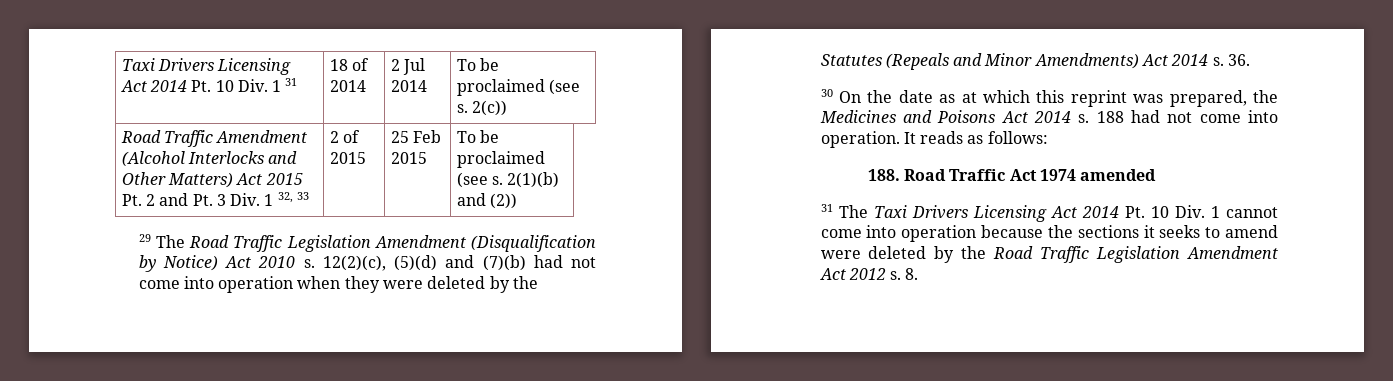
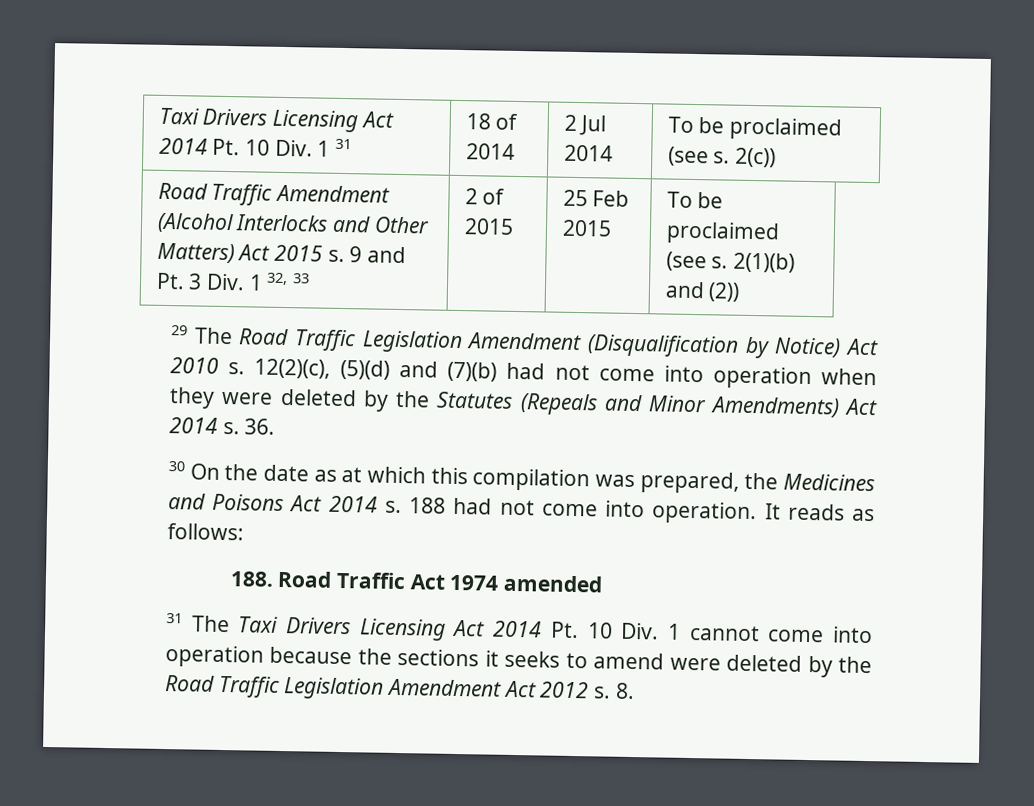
- Road Traffic Amendment (Alcohol Interlocks and Other Matters) Act 2015 Pt. 2 and Pt. 3 Div. 1 32, 33 | 2 of 2015 | 25 Feb 2015 | To be proclaimed (see s. 2(1)(b) and (2))
+ Road Traffic Amendment (Alcohol Interlocks and Other Matters) Act 2015 s. 9 and Pt. 3 Div. 1 32, 33 | 2 of 2015 | 25 Feb 2015 | To be proclaimed (see s. 2(1)(b) and (2))
- 30 On the date as at which this reprint was prepared, the Medicines and Poisons Act 2014 s.
+ 30 On the date as at which this compilation was prepared, the Medicines and Poisons Act 2014 s.

